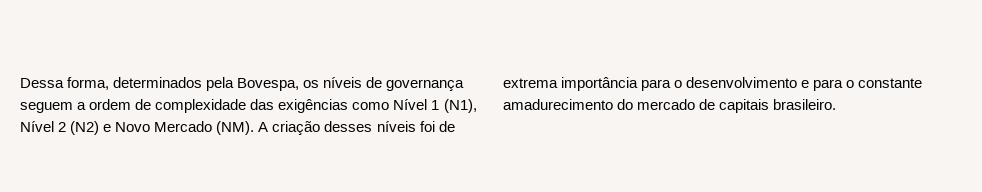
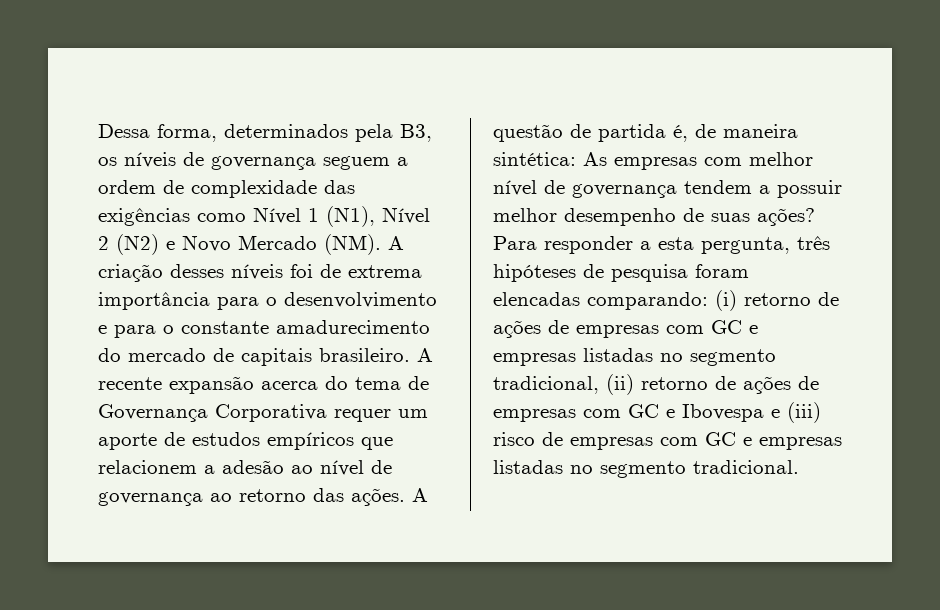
- Dessa forma, determinados pela Bovespa, os níveis de governança seguem a ordem de complexidade das exigências como Nível 1 (N1), Nível 2 (N2) e Novo Mercado (NM). A criação desses níveis foi de extrema importância para o desenvolvimento e para o constante amadurecimento do mercado de capitais brasileiro.
+ Dessa forma, determinados pela B3, os níveis de governança seguem a ordem de complexidade das exigências como Nível 1 (N1), Nível 2 (N2) e Novo Mercado (NM). A criação desses níveis foi de extrema importância para o desenvolvimento e para o constante amadurecimento do mercado de capitais brasileiro.
+ A recente expansão acerca do tema de Governança Corporativa requer um aporte de estudos empíricos que relacionem a adesão ao nível de governança ao retorno das ações. A questão de partida é, de maneira sintética: As empresas com melhor nível de governança tendem a possuir melhor desempenho de suas ações? Para responder a esta pergunta, três hipóteses de pesquisa foram elencadas comparando: (i) retorno de ações de empresas com GC e empresas listadas no segmento tradicional, (ii) retorno de ações de empresas com GC e Ibovespa e (iii) risco de empresas com GC e empresas listadas no segmento tradicional.

